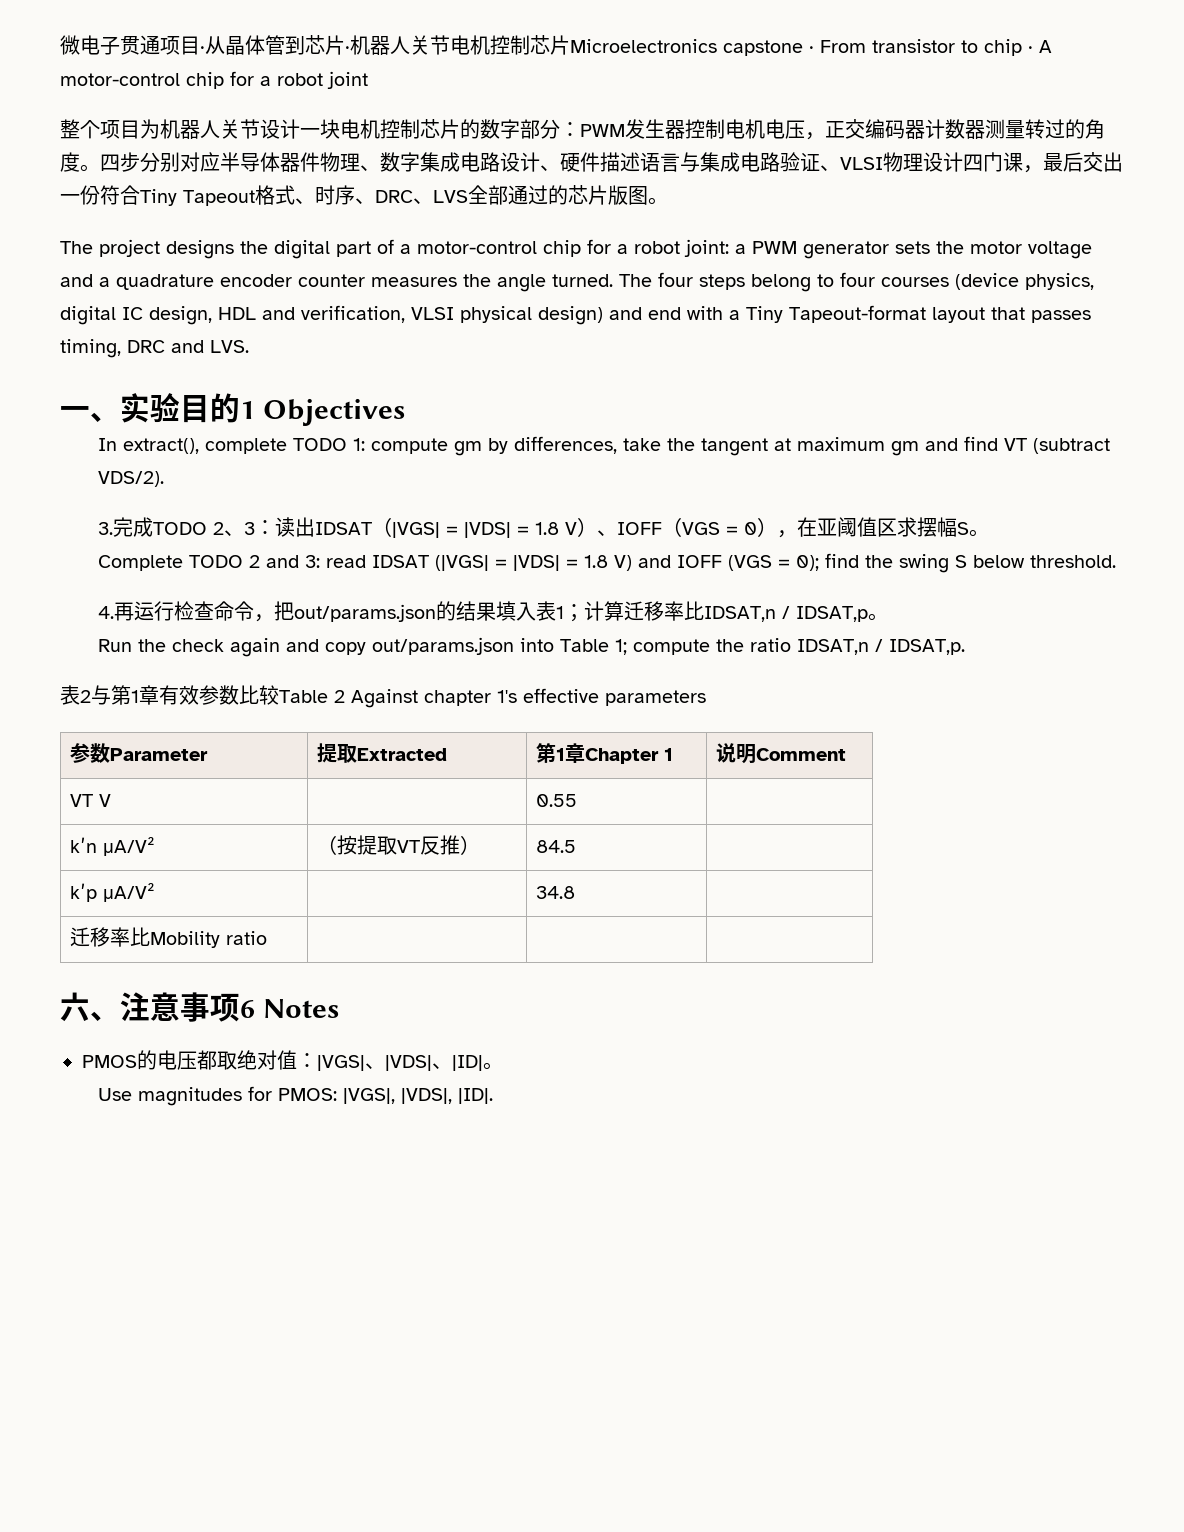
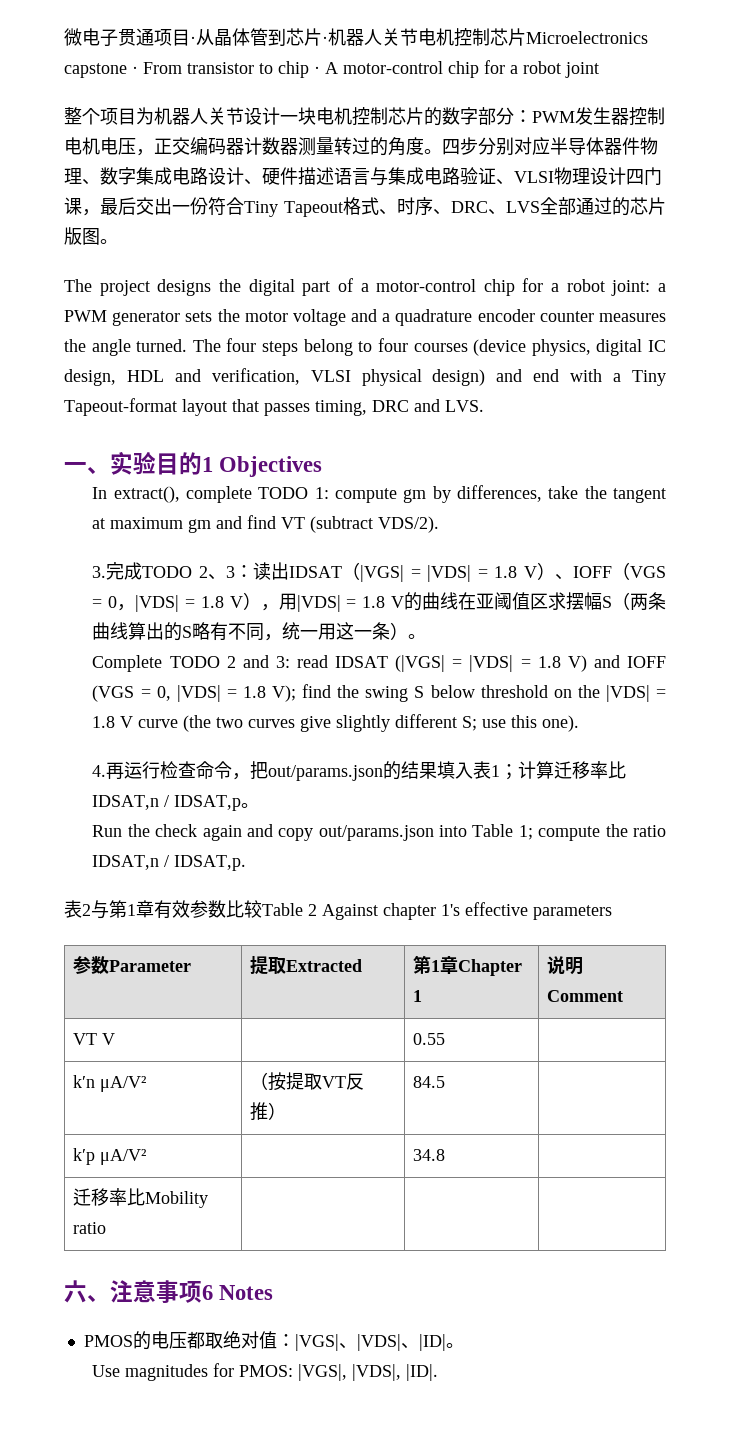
- 3.完成TODO 2、3：读出IDSAT（|VGS| = |VDS| = 1.8 V）、IOFF（VGS = 0），在亚阈值区求摆幅S。
+ 3.完成TODO 2、3：读出IDSAT（|VGS| = |VDS| = 1.8 V）、IOFF（VGS = 0，|VDS| = 1.8 V），用|VDS| = 1.8 V的曲线在亚阈值区求摆幅S（两条曲线算出的S略有不同，统一用这一条）。
- Complete TODO 2 and 3: read IDSAT (|VGS| = |VDS| = 1.8 V) and IOFF (VGS = 0); find the swing S below threshold.
+ Complete TODO 2 and 3: read IDSAT (|VGS| = |VDS| = 1.8 V) and IOFF (VGS = 0, |VDS| = 1.8 V); find the swing S below threshold on the |VDS| = 1.8 V curve (the two curves give slightly different S; use this one).

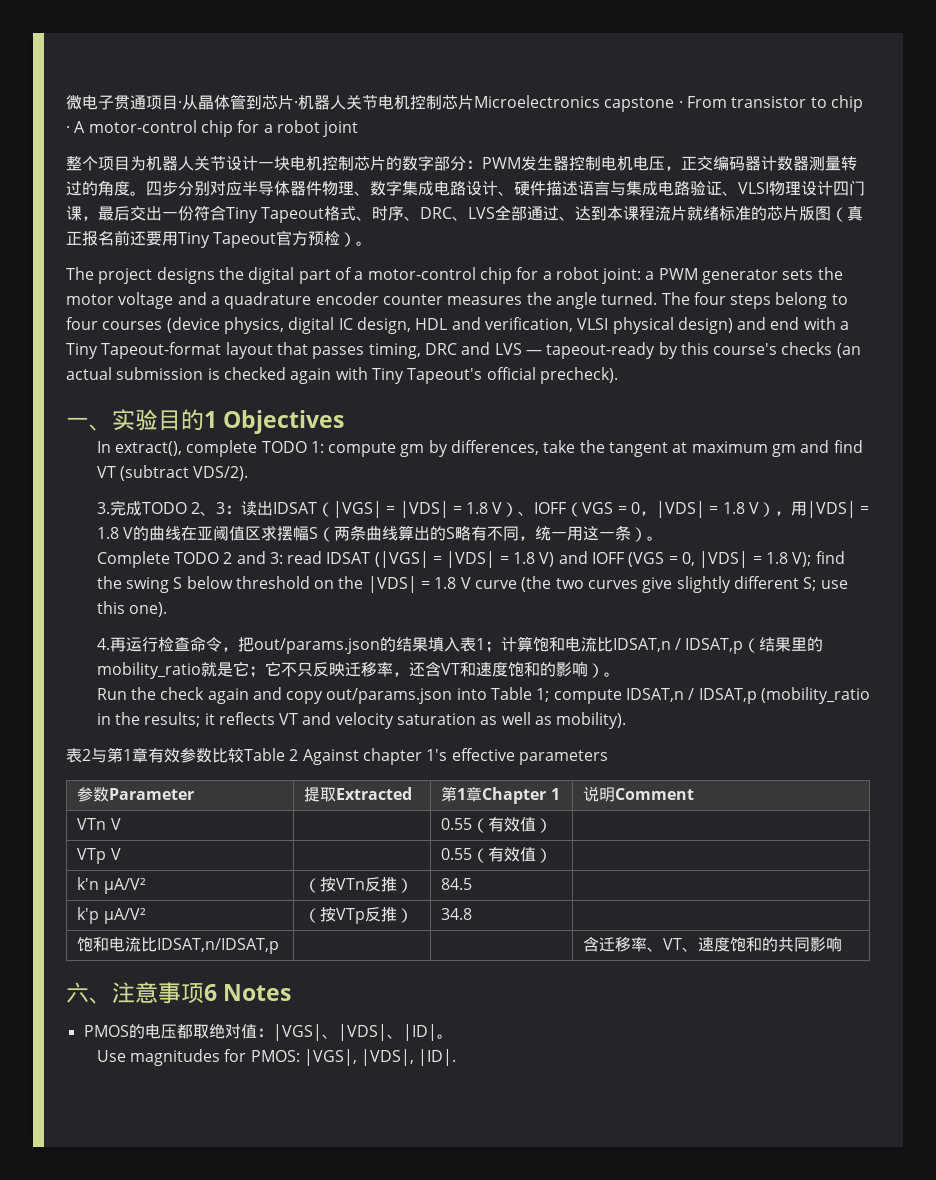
- 四步分别对应半导体器件物理、数字集成电路设计、硬件描述语言与集成电路验证、VLSI物理设计四门课，最后交出一份符合Tiny Tapeout格式、时序、DRC、LVS全部通过的芯片版图。
+ 四步分别对应半导体器件物理、数字集成电路设计、硬件描述语言与集成电路验证、VLSI物理设计四门课，最后交出一份符合Tiny Tapeout格式、时序、DRC、LVS全部通过、达到本课程流片就绪标准的芯片版图（真正报名前还要用Tiny Tapeout官方预检）。
- The four steps belong to four courses (device physics, digital IC design, HDL and verification, VLSI physical design) and end with a Tiny Tapeout-format layout that passes timing, DRC and LVS.
+ The four steps belong to four courses (device physics, digital IC design, HDL and verification, VLSI physical design) and end with a Tiny Tapeout-format layout that passes timing, DRC and LVS — tapeout-ready by this course's checks (an actual submission is checked again with Tiny Tapeout's official precheck).
- 4.再运行检查命令，把out/params.json的结果填入表1；计算迁移率比IDSAT,n / IDSAT,p。
+ 4.再运行检查命令，把out/params.json的结果填入表1；计算饱和电流比IDSAT,n / IDSAT,p（结果里的mobility_ratio就是它；它不只反映迁移率，还含VT和速度饱和的影响）。
- Run the check again and copy out/params.json into Table 1; compute the ratio IDSAT,n / IDSAT,p.
+ Run the check again and copy out/params.json into Table 1; compute IDSAT,n / IDSAT,p (mobility_ratio in the results; it reflects VT and velocity saturation as well as mobility).
- VT V | | 0.55 |
+ VTn V | | 0.55（有效值） |
+ VTp V | | 0.55（有效值） |
- k′n μA/V² | （按提取VT反推） | 84.5 |
+ k′n μA/V² | （按VTn反推） | 84.5 |
- k′p μA/V² | | 34.8 |
- 迁移率比Mobility ratio | | |
+ k′p μA/V² | （按VTp反推） | 34.8 |
+ 饱和电流比IDSAT,n/IDSAT,p | | | 含迁移率、VT、速度饱和的共同影响

